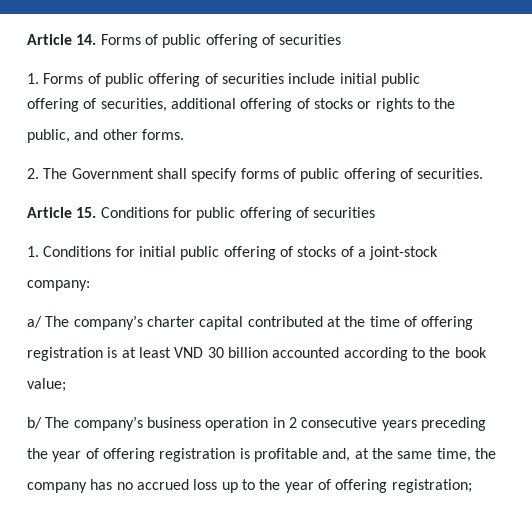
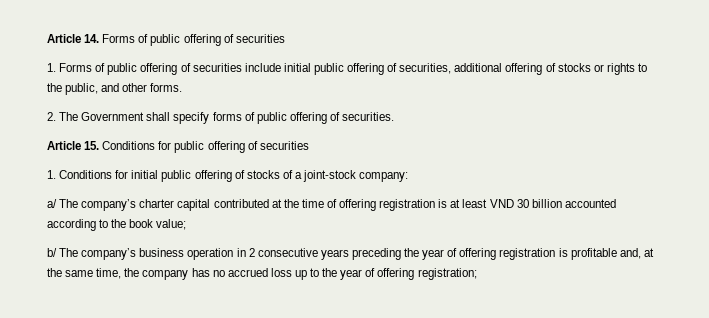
- 1. Forms of public offering of securities include initial public
- offering of securities, additional offering of stocks or rights to the
- public, and other forms.
+ 1. Forms of public offering of securities include initial public offering of securities, additional offering of stocks or rights to the public, and other forms.
- 1. Conditions for initial public offering of stocks of a joint-stock
- company:
+ 1. Conditions for initial public offering of stocks of a joint-stock company:
- a/ The company’s charter capital contributed at the time of offering
- registration is at least VND 30 billion accounted according to the book
- value;
+ a/ The company’s charter capital contributed at the time of offering registration is at least VND 30 billion accounted according to the book value;
- b/ The company’s business operation in 2 consecutive years preceding
- the year of offering registration is profitable and, at the same time, the
- company has no accrued loss up to the year of offering registration;
+ b/ The company’s business operation in 2 consecutive years preceding the year of offering registration is profitable and, at the same time, the company has no accrued loss up to the year of offering registration;

